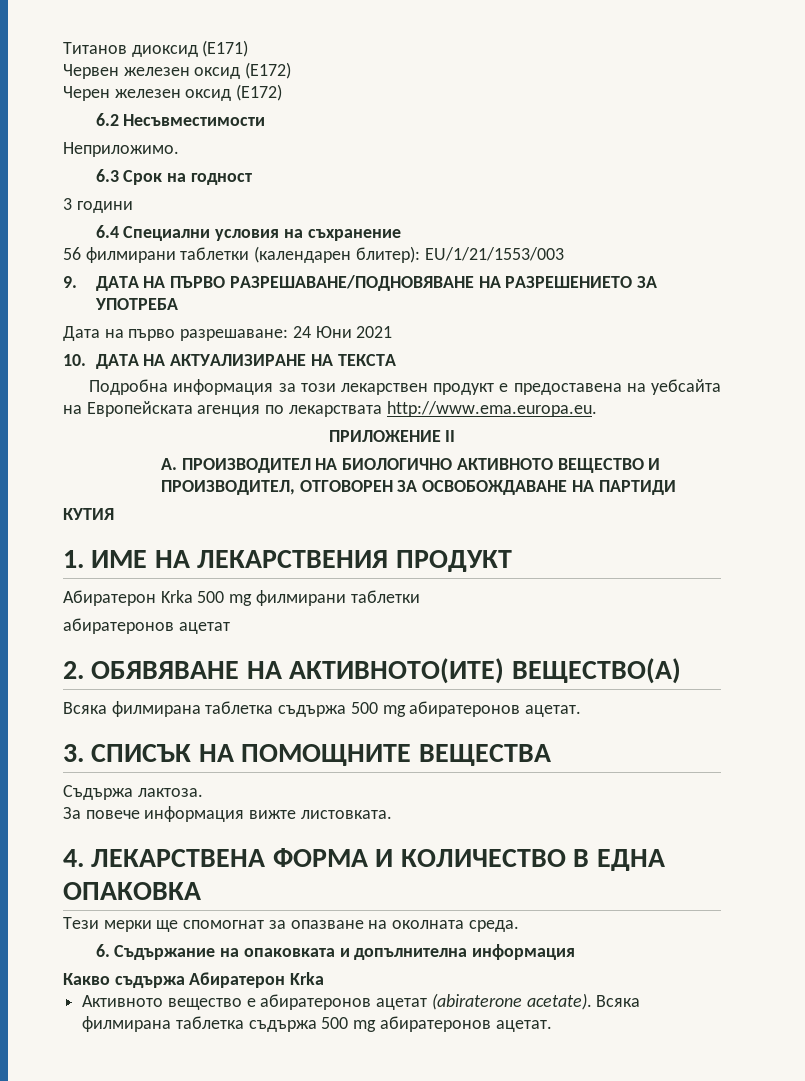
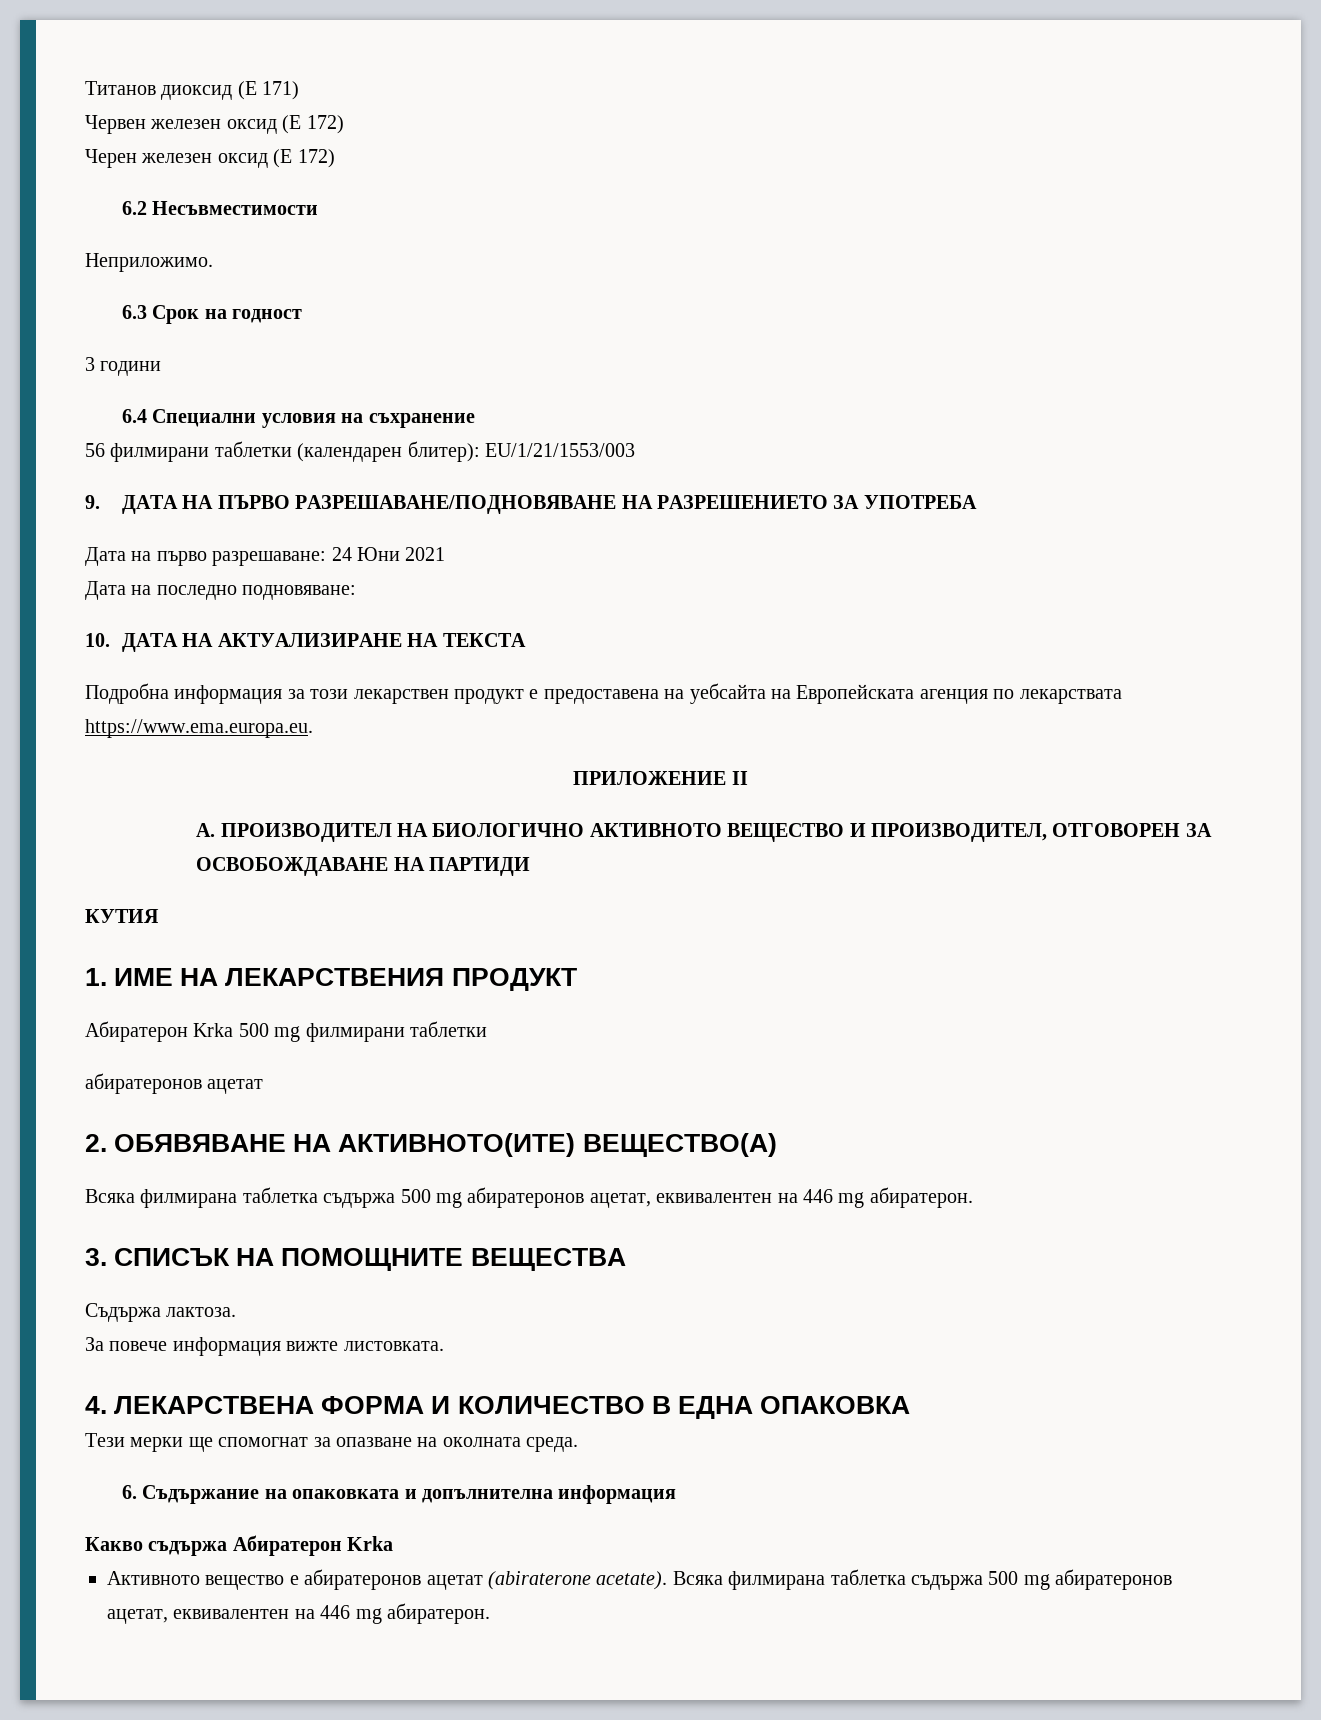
- Титанов диоксид (E171)
+ Титанов диоксид (E 171)
- Червен железен оксид (E172)
+ Червен железен оксид (E 172)
- Черен железен оксид (E172)
+ Черен железен оксид (E 172)
+ Дата на последно подновяване:
- Подробна информация за този лекарствен продукт е предоставена на уебсайта на Европейската агенция по лекарствата http://www.ema.europa.eu.
+ Подробна информация за този лекарствен продукт е предоставена на уебсайта на Европейската агенция по лекарствата https://www.ema.europa.eu.
  2. ОБЯВЯВАНЕ НА АКТИВНОТО(ИТЕ) ВЕЩЕСТВО(А)
- Всяка филмирана таблетка съдържа 500 mg абиратеронов ацетат.
+ Всяка филмирана таблетка съдържа 500 mg абиратеронов ацетат, еквивалентен на 446 mg абиратерон.
- Активното вещество е абиратеронов ацетат (abiraterone acetate). Всяка филмирана таблетка съдържа 500 mg абиратеронов ацетат.
+ Активното вещество е абиратеронов ацетат (abiraterone acetate). Всяка филмирана таблетка съдържа 500 mg абиратеронов ацетат, еквивалентен на 446 mg абиратерон.

